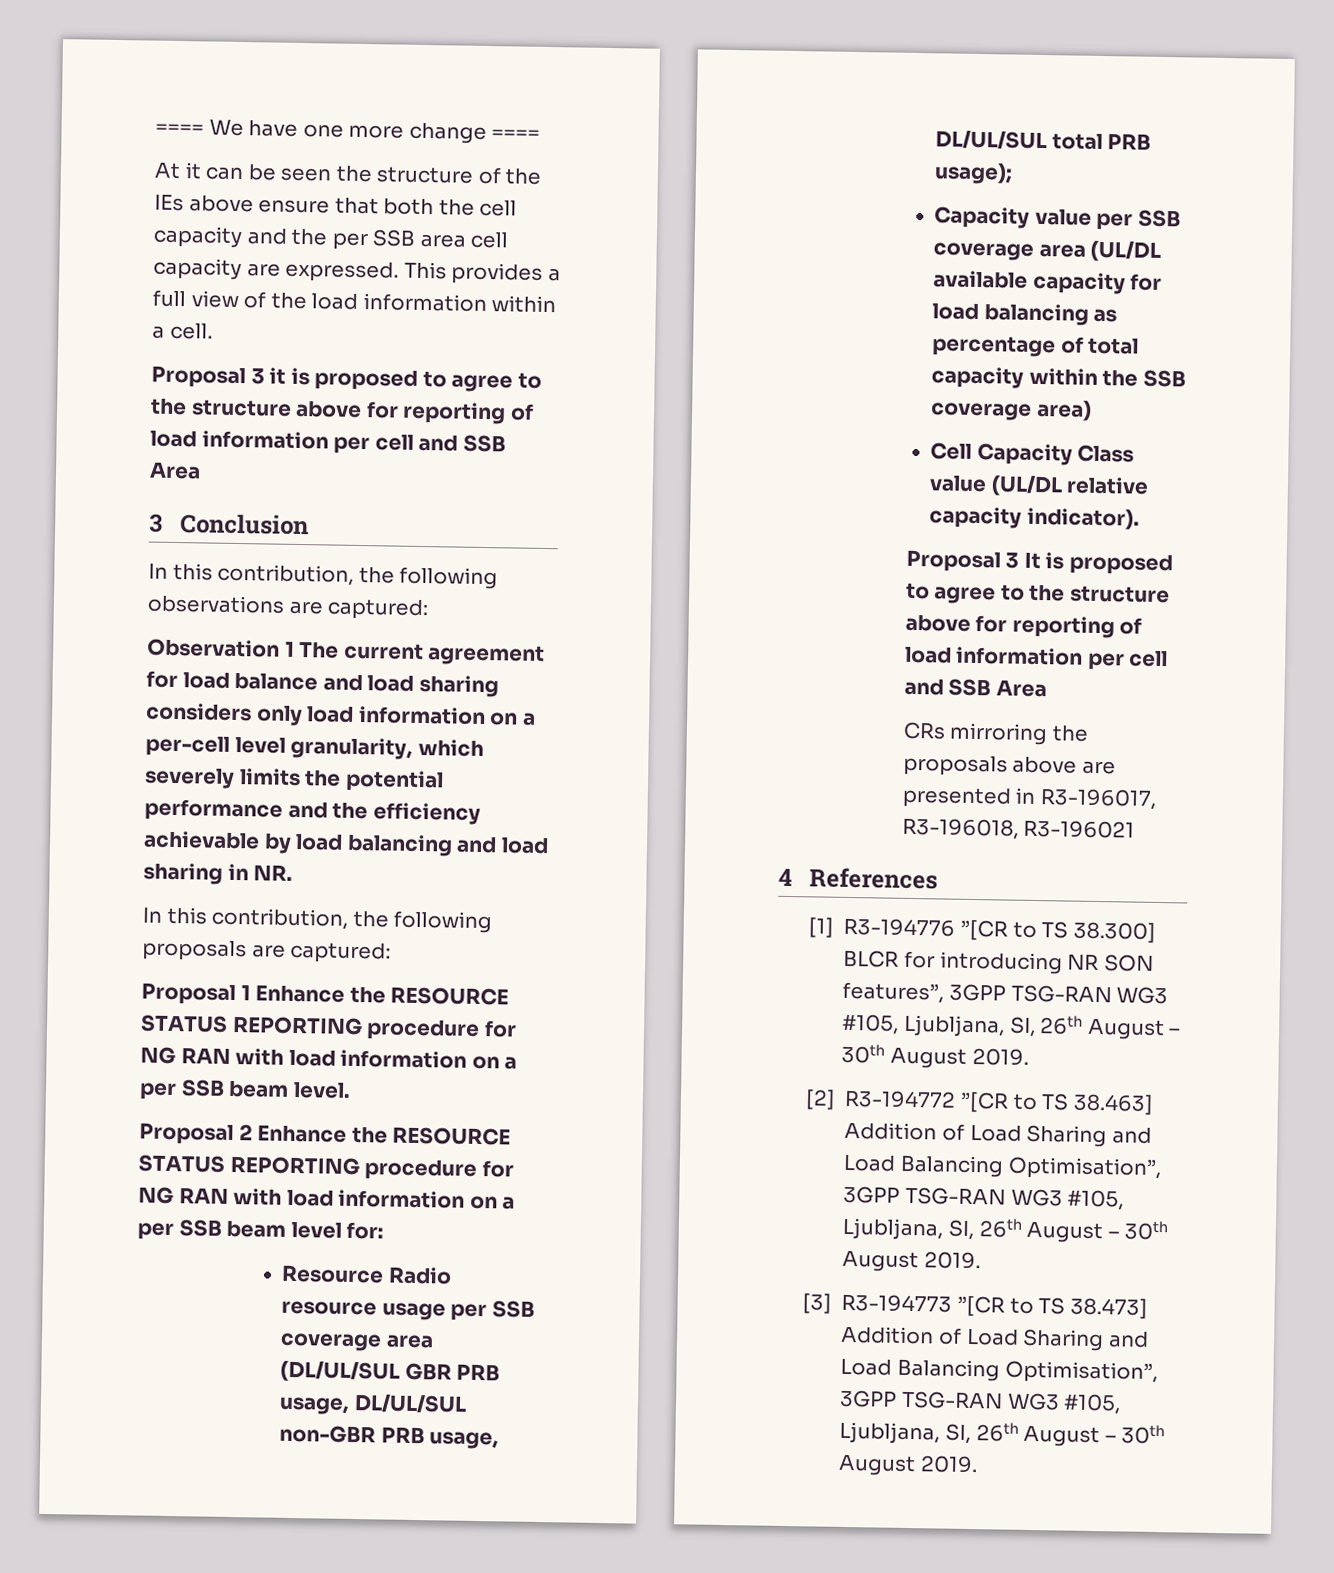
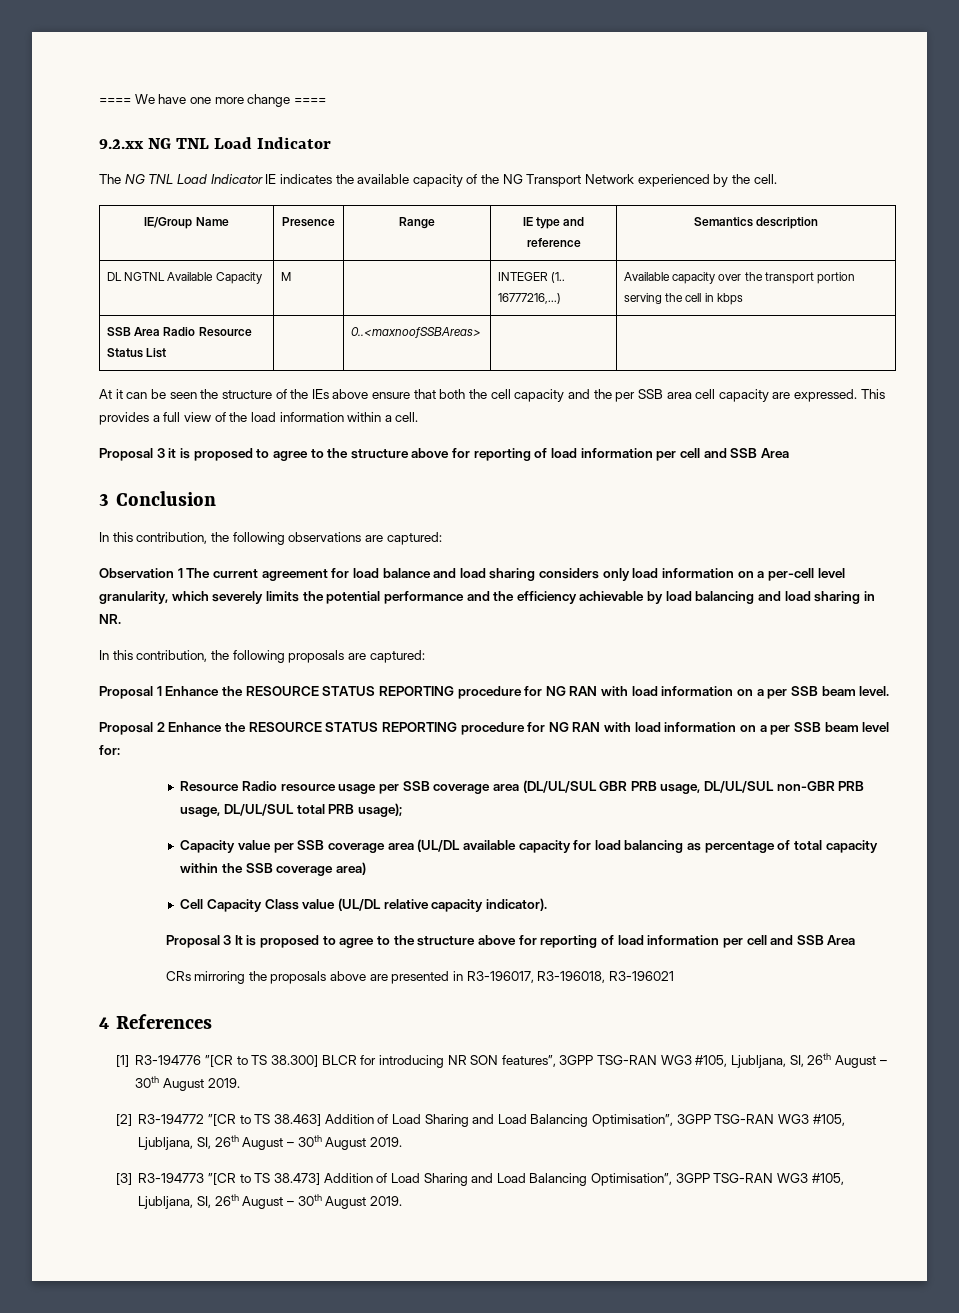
+ 9.2.xx NG TNL Load Indicator
+ The NG TNL Load Indicator IE indicates the available capacity of the NG Transport Network experienced by the cell.
+ IE/Group Name | Presence | Range | IE type and reference | Semantics description
+ DL NGTNL Available Capacity | M | | INTEGER (1.. 16777216,...) | Available capacity over the transport portion serving the cell in kbps
+ SSB Area Radio Resource Status List | | 0..<maxnoofSSBAreas> | |

